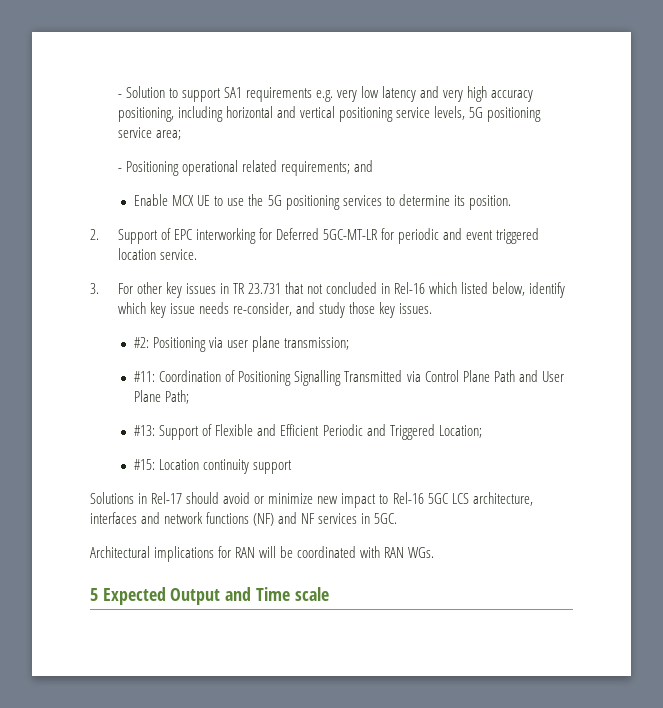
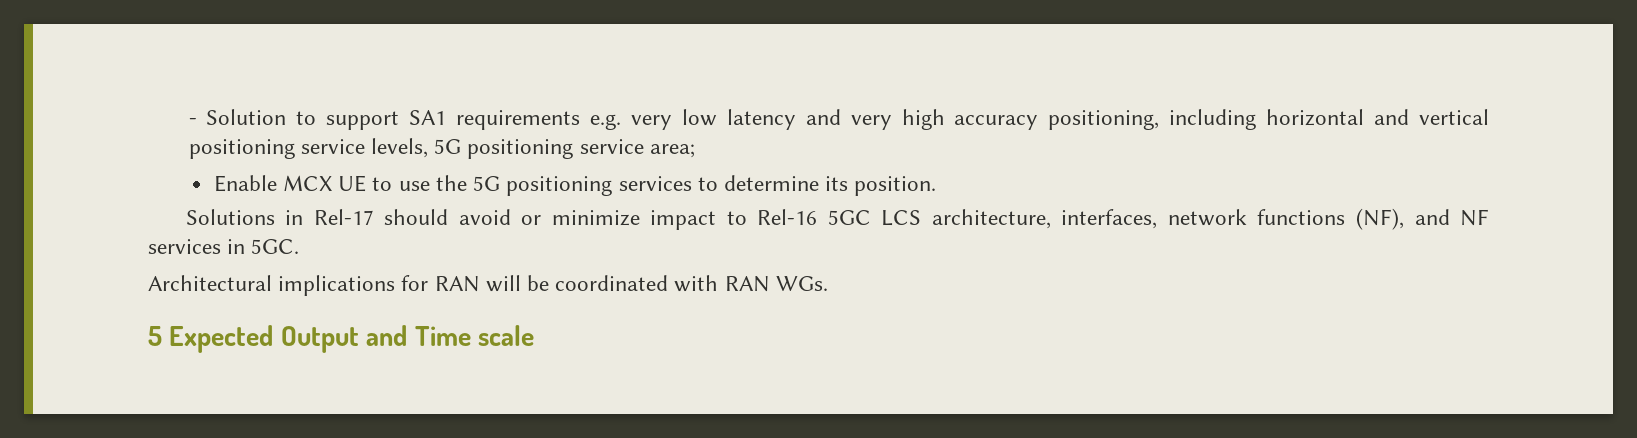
- - Positioning operational related requirements; and
- 2. Support of EPC interworking for Deferred 5GC-MT-LR for periodic and event triggered location service.
- 3. For other key issues in TR 23.731 that not concluded in Rel-16 which listed below, identify which key issue needs re-consider, and study those key issues.
- #2: Positioning via user plane transmission;
- #11: Coordination of Positioning Signalling Transmitted via Control Plane Path and User Plane Path;
- #13: Support of Flexible and Efficient Periodic and Triggered Location;
- #15: Location continuity support
- Solutions in Rel-17 should avoid or minimize new impact to Rel-16 5GC LCS architecture, interfaces and network functions (NF) and NF services in 5GC.
+ Solutions in Rel-17 should avoid or minimize impact to Rel-16 5GC LCS architecture, interfaces, network functions (NF), and NF services in 5GC.

